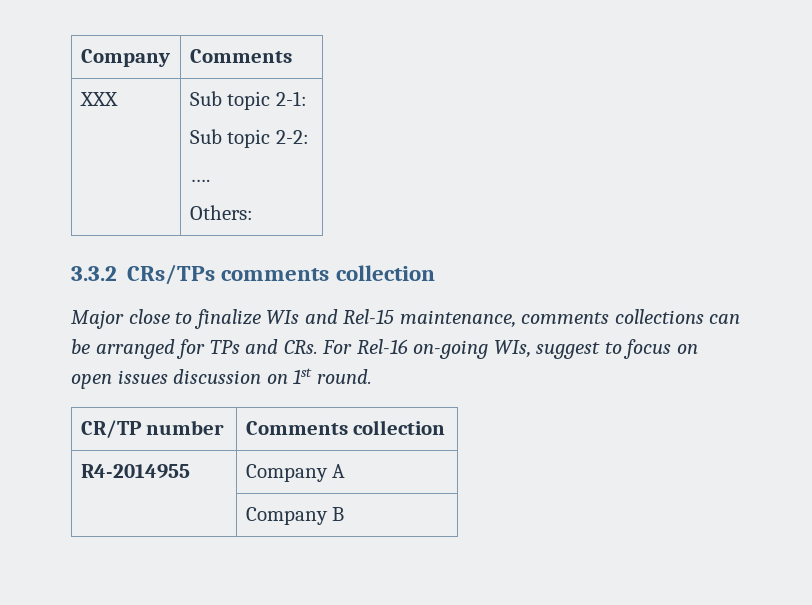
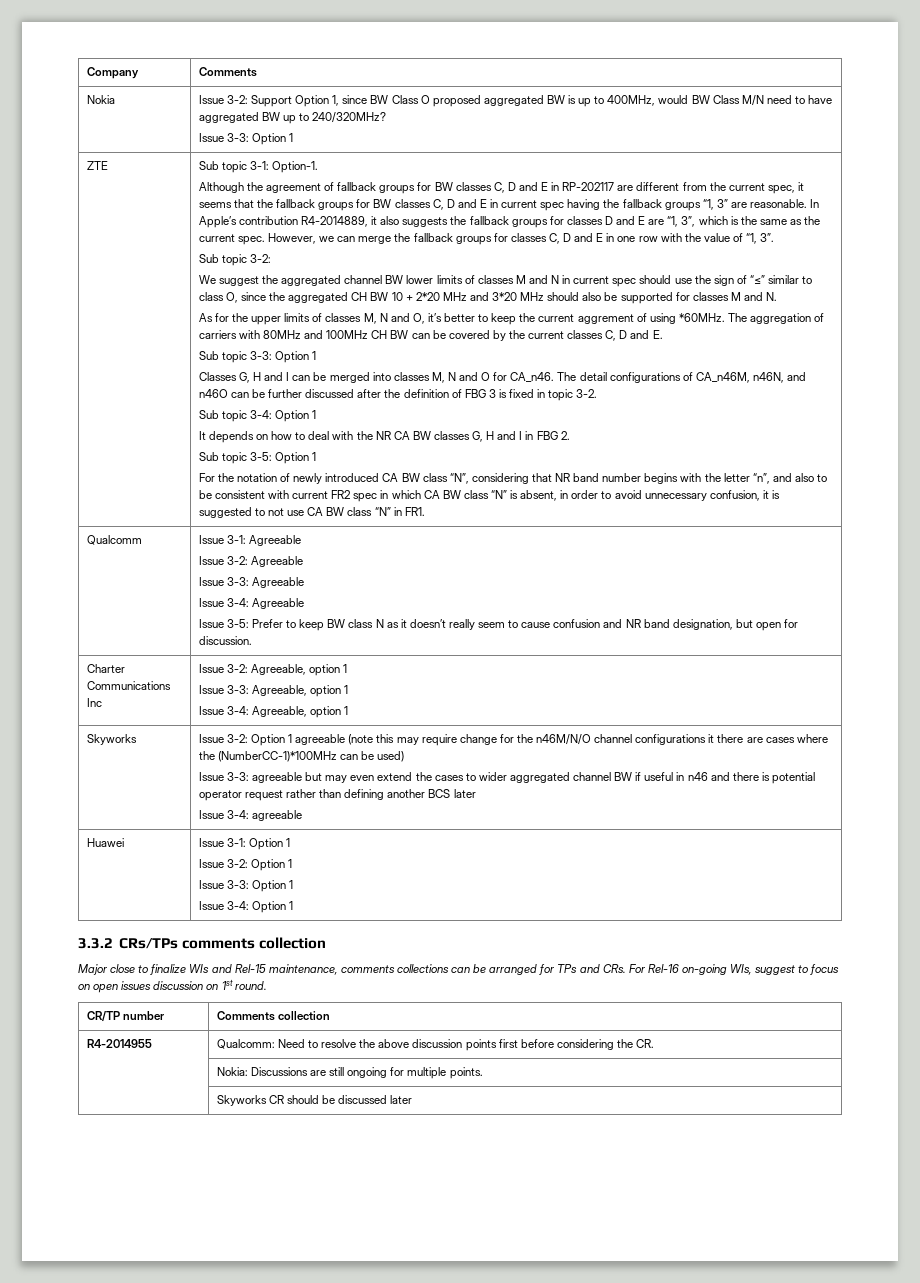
- XXX | Sub topic 2-1:
- Sub topic 2-2:
- ….
- Others:
+ Nokia | Issue 3-2: Support Option 1, since BW Class O proposed aggregated BW is up to 400MHz, would BW Class M/N need to have aggregated BW up to 240/320MHz?
+ Issue 3-3: Option 1
+ ZTE | Sub topic 3-1: Option-1.
+ Although the agreement of fallback groups for BW classes C, D and E in RP-202117 are different from the current spec, it seems that the fallback groups for BW classes C, D and E in current spec having the fallback groups “1, 3” are reasonable. In Apple’s contribution R4-2014889, it also suggests the fallback groups for classes D and E are “1, 3”, which is the same as the current spec. However, we can merge the fallback groups for classes C, D and E in one row with the value of “1, 3”.
+ Sub topic 3-2:
+ We suggest the aggregated channel BW lower limits of classes M and N in current spec should use the sign of “≤” similar to class O, since the aggregated CH BW 10 + 2*20 MHz and 3*20 MHz should also be supported for classes M and N.
+ As for the upper limits of classes M, N and O, it’s better to keep the current aggrement of using *60MHz. The aggregation of carriers with 80MHz and 100MHz CH BW can be covered by the current classes C, D and E.
+ Sub topic 3-3: Option 1
+ Classes G, H and I can be merged into classes M, N and O for CA_n46. The detail configurations of CA_n46M, n46N, and n46O can be further discussed after the definition of FBG 3 is fixed in topic 3-2.
+ Sub topic 3-4: Option 1
+ It depends on how to deal with the NR CA BW classes G, H and I in FBG 2.
+ Sub topic 3-5: Option 1
+ For the notation of newly introduced CA BW class “N”, considering that NR band number begins with the letter “n”, and also to be consistent with current FR2 spec in which CA BW class “N” is absent, in order to avoid unnecessary confusion, it is suggested to not use CA BW class “N” in FR1.
+ Qualcomm | Issue 3-1: Agreeable
+ Issue 3-2: Agreeable
+ Issue 3-3: Agreeable
+ Issue 3-4: Agreeable
+ Issue 3-5: Prefer to keep BW class N as it doesn’t really seem to cause confusion and NR band designation, but open for discussion.
+ Charter Communications Inc | Issue 3-2: Agreeable, option 1
+ Issue 3-3: Agreeable, option 1
+ Issue 3-4: Agreeable, option 1
+ Skyworks | Issue 3-2: Option 1 agreeable (note this may require change for the n46M/N/O channel configurations it there are cases where the (NumberCC-1)*100MHz can be used)
+ Issue 3-3: agreeable but may even extend the cases to wider aggregated channel BW if useful in n46 and there is potential operator request rather than defining another BCS later
+ Issue 3-4: agreeable
+ Huawei | Issue 3-1: Option 1
+ Issue 3-2: Option 1
+ Issue 3-3: Option 1
+ Issue 3-4: Option 1
- R4-2014955 | Company A
- | Company B
+ R4-2014955 | Qualcomm: Need to resolve the above discussion points first before considering the CR.
+ | Nokia: Discussions are still ongoing for multiple points.
+ | Skyworks CR should be discussed later

